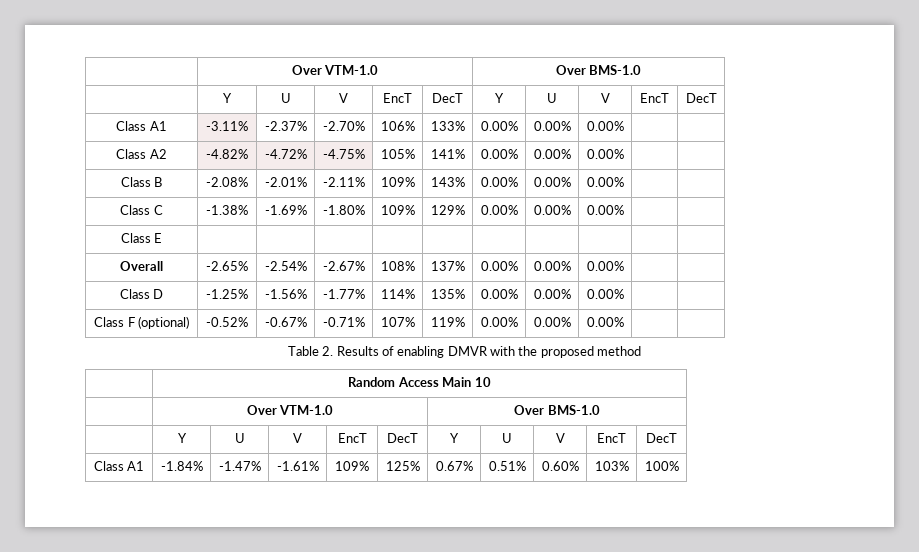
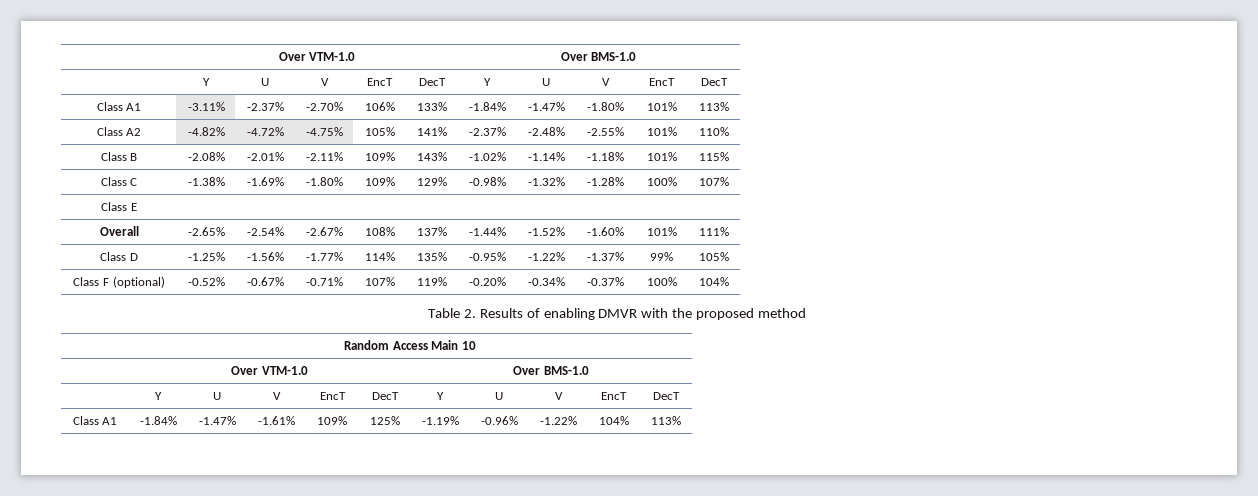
- Class A1 | -3.11% | -2.37% | -2.70% | 106% | 133% | 0.00% | 0.00% | 0.00% | |
+ Class A1 | -3.11% | -2.37% | -2.70% | 106% | 133% | -1.84% | -1.47% | -1.80% | 101% | 113%
- Class A2 | -4.82% | -4.72% | -4.75% | 105% | 141% | 0.00% | 0.00% | 0.00% | |
+ Class A2 | -4.82% | -4.72% | -4.75% | 105% | 141% | -2.37% | -2.48% | -2.55% | 101% | 110%
- Class B | -2.08% | -2.01% | -2.11% | 109% | 143% | 0.00% | 0.00% | 0.00% | |
+ Class B | -2.08% | -2.01% | -2.11% | 109% | 143% | -1.02% | -1.14% | -1.18% | 101% | 115%
- Class C | -1.38% | -1.69% | -1.80% | 109% | 129% | 0.00% | 0.00% | 0.00% | |
+ Class C | -1.38% | -1.69% | -1.80% | 109% | 129% | -0.98% | -1.32% | -1.28% | 100% | 107%
- Overall | -2.65% | -2.54% | -2.67% | 108% | 137% | 0.00% | 0.00% | 0.00% | |
+ Overall | -2.65% | -2.54% | -2.67% | 108% | 137% | -1.44% | -1.52% | -1.60% | 101% | 111%
- Class D | -1.25% | -1.56% | -1.77% | 114% | 135% | 0.00% | 0.00% | 0.00% | |
+ Class D | -1.25% | -1.56% | -1.77% | 114% | 135% | -0.95% | -1.22% | -1.37% | 99% | 105%
- Class F (optional) | -0.52% | -0.67% | -0.71% | 107% | 119% | 0.00% | 0.00% | 0.00% | |
+ Class F (optional) | -0.52% | -0.67% | -0.71% | 107% | 119% | -0.20% | -0.34% | -0.37% | 100% | 104%
- Class A1 | -1.84% | -1.47% | -1.61% | 109% | 125% | 0.67% | 0.51% | 0.60% | 103% | 100%
+ Class A1 | -1.84% | -1.47% | -1.61% | 109% | 125% | -1.19% | -0.96% | -1.22% | 104% | 113%

